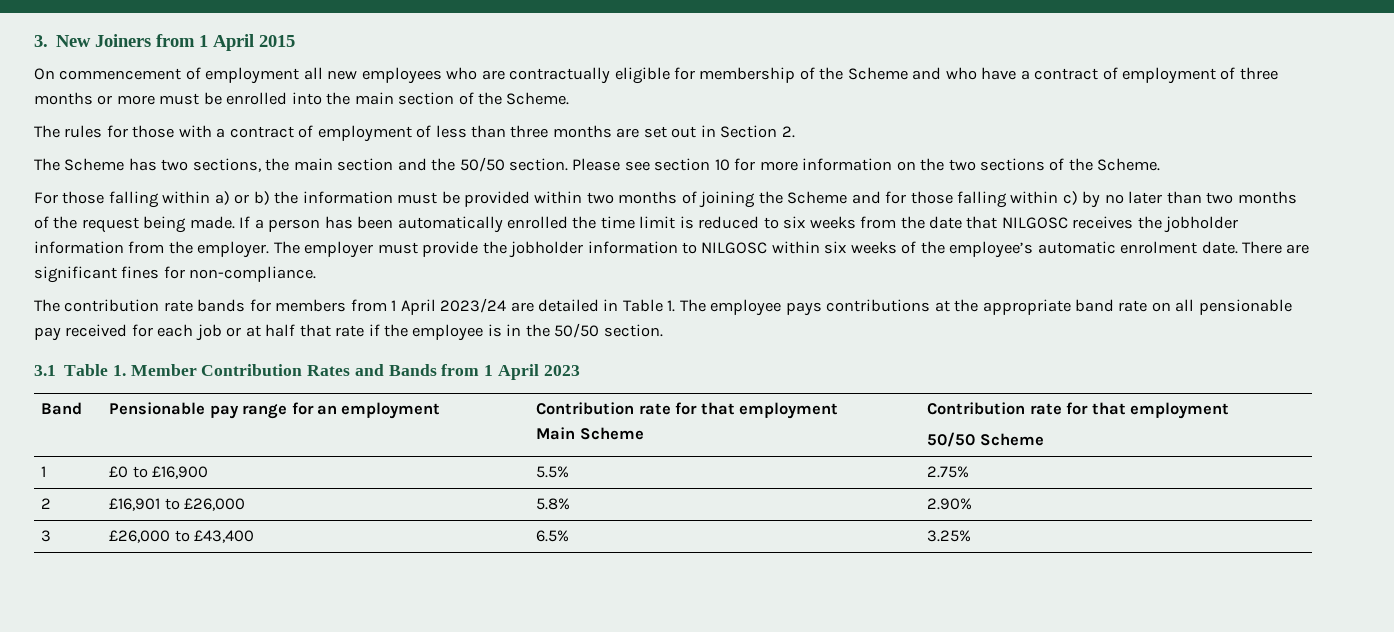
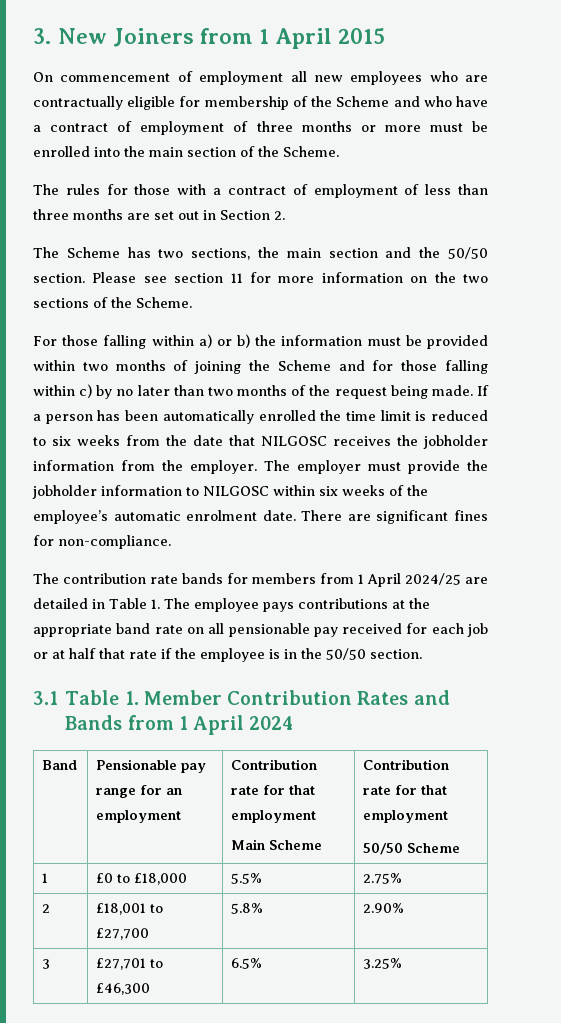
- Please see section 10 for more information on the two sections of the Scheme.
+ Please see section 11 for more information on the two sections of the Scheme.
- The contribution rate bands for members from 1 April 2023/24 are detailed in Table 1. The employee pays contributions at the appropriate band rate on all pensionable pay received for each job or at half that rate if the employee is in the 50/50 section.
+ The contribution rate bands for members from 1 April 2024/25 are detailed in Table 1. The employee pays contributions at the appropriate band rate on all pensionable pay received for each job or at half that rate if the employee is in the 50/50 section.
- 3.1 Table 1. Member Contribution Rates and Bands from 1 April 2023
+ 3.1 Table 1. Member Contribution Rates and Bands from 1 April 2024
- 1 | £0 to £16,900 | 5.5% | 2.75%
+ 1 | £0 to £18,000 | 5.5% | 2.75%
- 2 | £16,901 to £26,000 | 5.8% | 2.90%
+ 2 | £18,001 to £27,700 | 5.8% | 2.90%
- 3 | £26,000 to £43,400 | 6.5% | 3.25%
+ 3 | £27,701 to £46,300 | 6.5% | 3.25%

